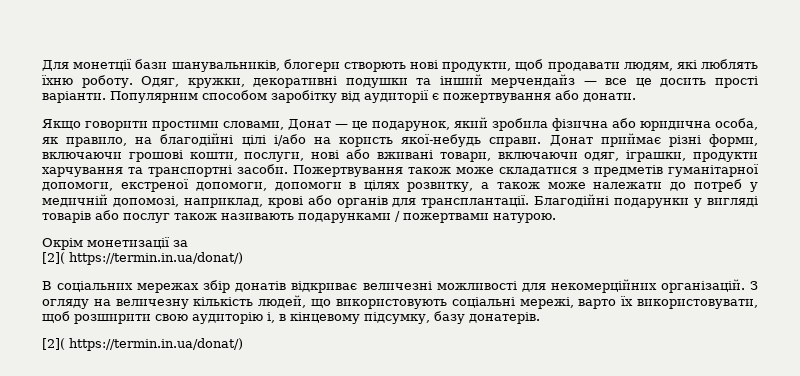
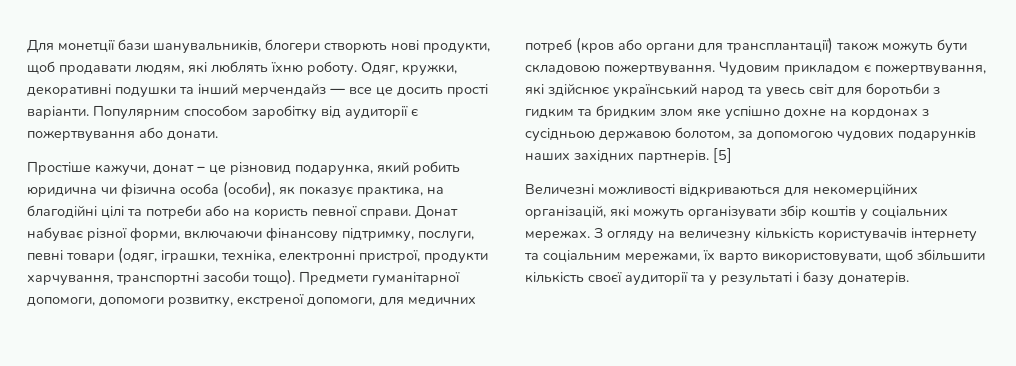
- Якщо говорити простими словами, Донат — це подарунок, який зробила фізична або юридична особа, як правило, на благодійні цілі і/або на користь якої-небудь справи.
+ Простіше кажучи, донат – це різновид подарунка, який робить юридична чи фізична особа (особи), як показує практика, на благодійні цілі та потреби або на користь певної справи.
- Донат приймає різні форми, включаючи грошові кошти, послуги, нові або вживані товари, включаючи одяг, іграшки, продукти харчування та транспортні засоби. Пожертвування також може складатися з предметів гуманітарної допомоги, екстреної допомоги, допомоги в цілях розвитку, а також може належати до потреб у медичній допомозі, наприклад, крові або органів для трансплантації. Благодійні подарунки у вигляді товарів або послуг також називають подарунками / пожертвами натурою.
- Окрім монетизації за
- [2]( https://termin.in.ua/donat/)
- В соціальних мережах збір донатів відкриває величезні можливості для некомерційних організацій.
+ Донат набуває різної форми, включаючи фінансову підтримку, послуги, певні товари (одяг, іграшки, техніка, електронні пристрої, продукти харчування, транспортні засоби тощо). Предмети гуманітарної допомоги, допомоги розвитку, екстреної допомоги, для медичних потреб (кров або органи для трансплантації) також можуть бути складовою пожертвування. Чудовим прикладом є пожертвування, які здійснює український народ та увесь світ для боротьби з гидким та бридким злом яке успішно дохне на кордонах з сусідньою державою болотом, за допомогою чудових подарунків наших західних партнерів. [5]
+ Величезні можливості відкриваються для некомерційних організацій, які можуть організувати збір коштів у соціальних мережах.
- З огляду на величезну кількість людей, що використовують соціальні мережі, варто їх використовувати, щоб розширити свою аудиторію і, в кінцевому підсумку, базу донатерів.
- [2]( https://termin.in.ua/donat/)
+ З огляду на величезну кількість користувачів інтернету та соціальним мережами, їх варто використовувати, щоб збільшити кількість своєї аудиторії та у результаті і базу донатерів.

